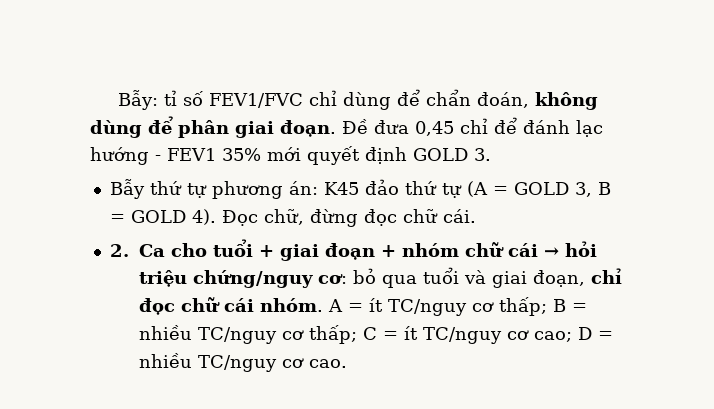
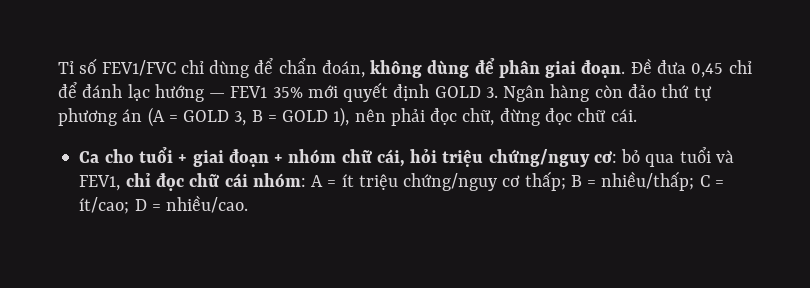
- Bẫy: tỉ số FEV1/FVC chỉ dùng để chẩn đoán, không dùng để phân giai đoạn.
+ Tỉ số FEV1/FVC chỉ dùng để chẩn đoán, không dùng để phân giai đoạn.
- Đề đưa 0,45 chỉ để đánh lạc hướng - FEV1 35% mới quyết định GOLD 3.
- Bẫy thứ tự phương án: K45 đảo thứ tự (A = GOLD 3, B = GOLD 4). Đọc chữ, đừng đọc chữ cái.
+ Đề đưa 0,45 chỉ để đánh lạc hướng — FEV1 35% mới quyết định GOLD 3. Ngân hàng còn đảo thứ tự phương án (A = GOLD 3, B = GOLD 1), nên phải đọc chữ, đừng đọc chữ cái.
- 2. Ca cho tuổi + giai đoạn + nhóm chữ cái → hỏi triệu chứng/nguy cơ: bỏ qua tuổi và giai đoạn, chỉ đọc chữ cái nhóm. A = ít TC/nguy cơ thấp; B = nhiều TC/nguy cơ thấp; C = ít TC/nguy cơ cao; D = nhiều TC/nguy cơ cao.
+ Ca cho tuổi + giai đoạn + nhóm chữ cái, hỏi triệu chứng/nguy cơ: bỏ qua tuổi và FEV1, chỉ đọc chữ cái nhóm: A = ít triệu chứng/nguy cơ thấp; B = nhiều/thấp; C = ít/cao; D = nhiều/cao.

